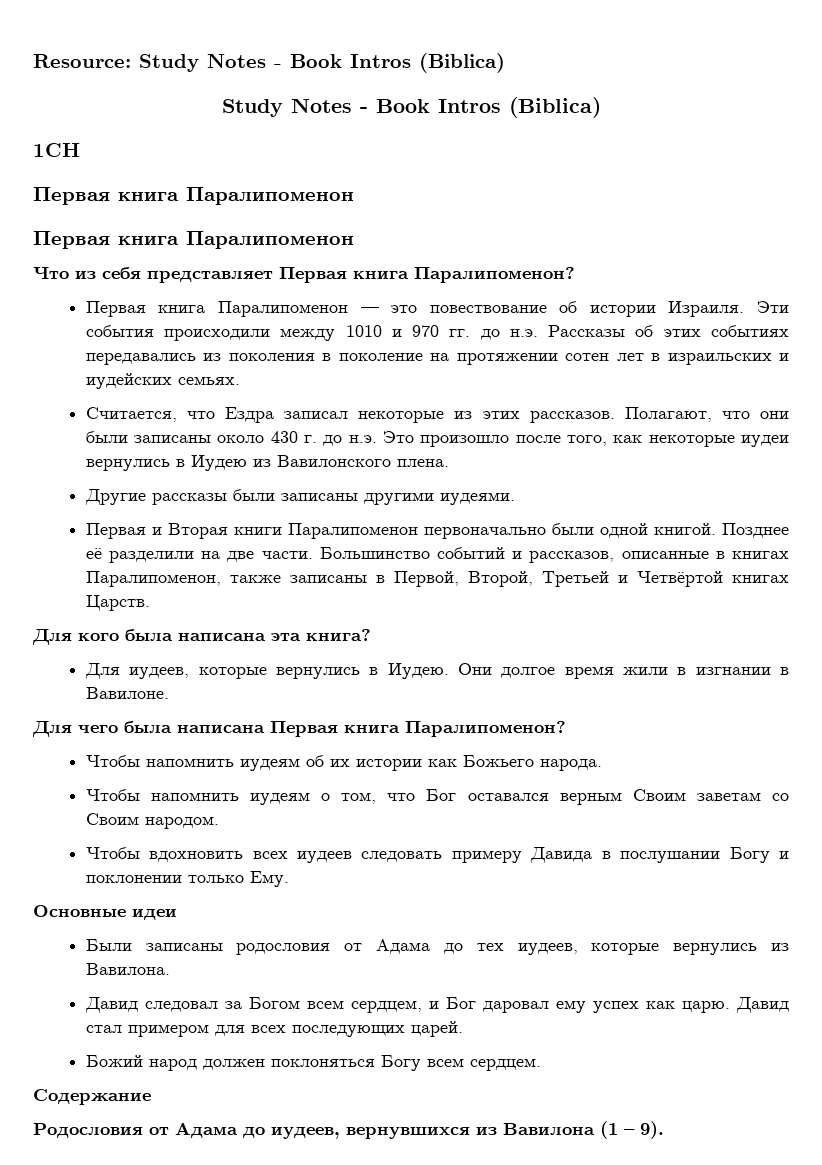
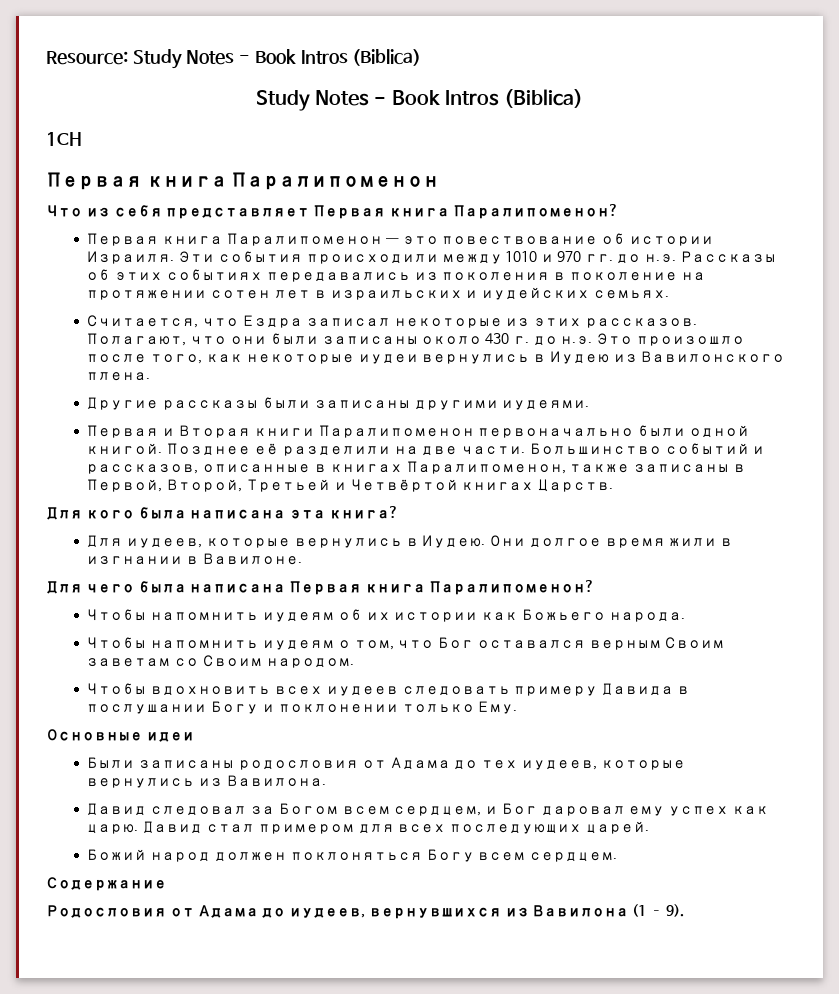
  1CH
- Первая книга Паралипоменон

